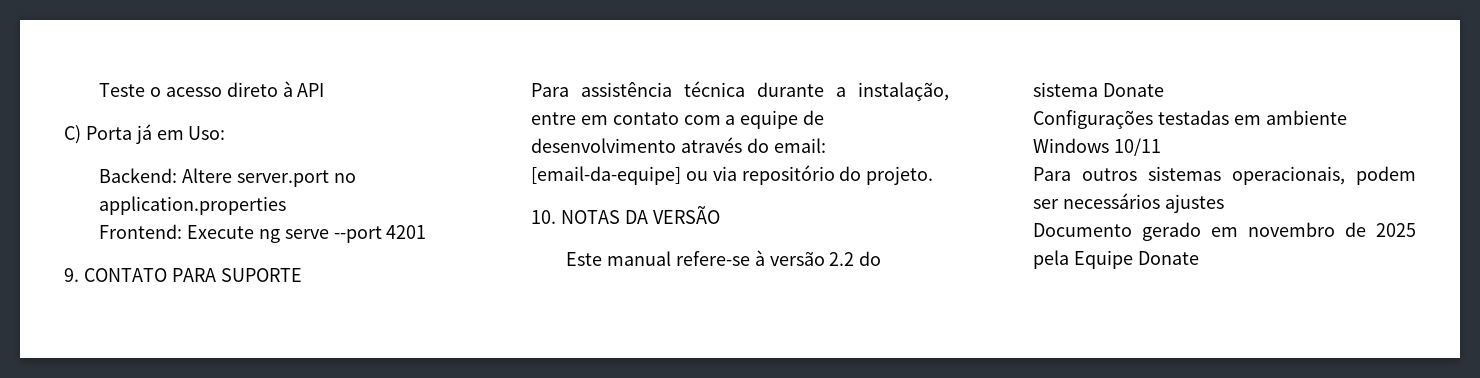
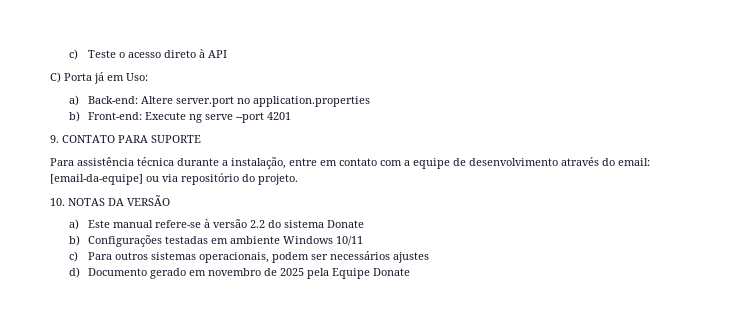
- Teste o acesso direto à API
+ c) Teste o acesso direto à API
- Backend: Altere server.port no application.properties
+ a) Back-end: Altere server.port no application.properties
- Frontend: Execute ng serve --port 4201
+ b) Front-end: Execute ng serve --port 4201
- Este manual refere-se à versão 2.2 do sistema Donate
+ a) Este manual refere-se à versão 2.2 do sistema Donate
- Configurações testadas em ambiente Windows 10/11
+ b) Configurações testadas em ambiente Windows 10/11
- Para outros sistemas operacionais, podem ser necessários ajustes
+ c) Para outros sistemas operacionais, podem ser necessários ajustes
- Documento gerado em novembro de 2025 pela Equipe Donate
+ d) Documento gerado em novembro de 2025 pela Equipe Donate

